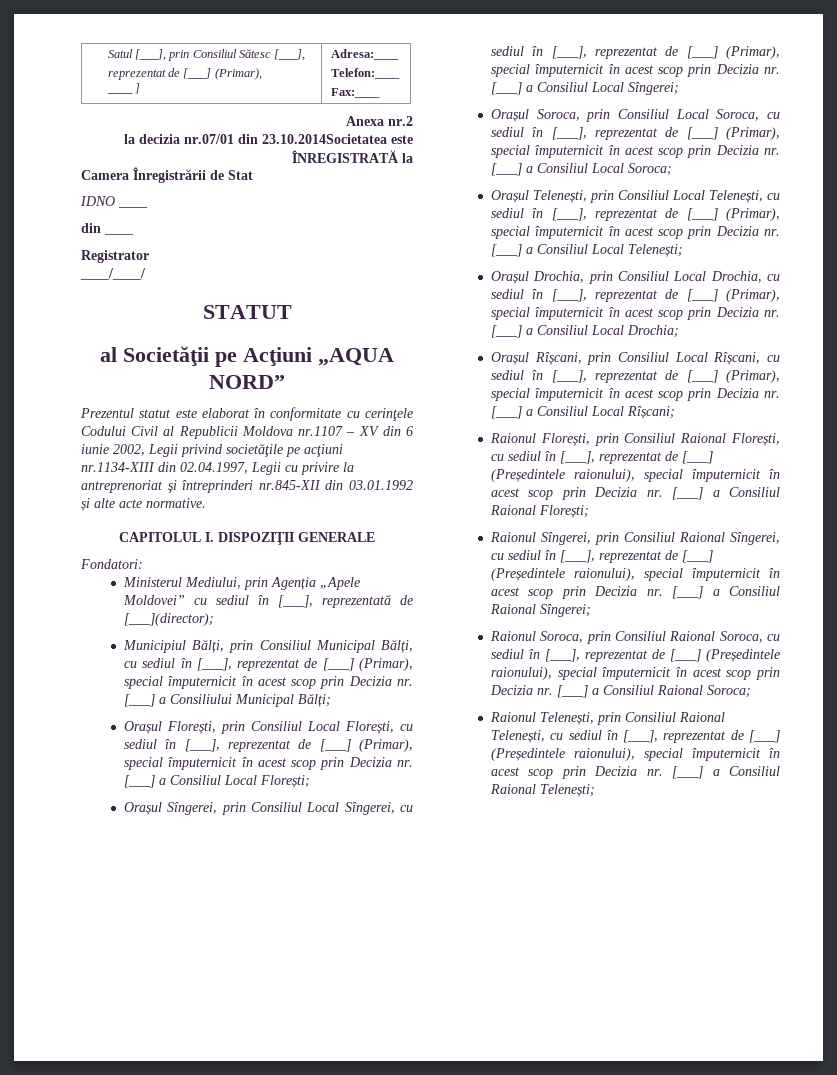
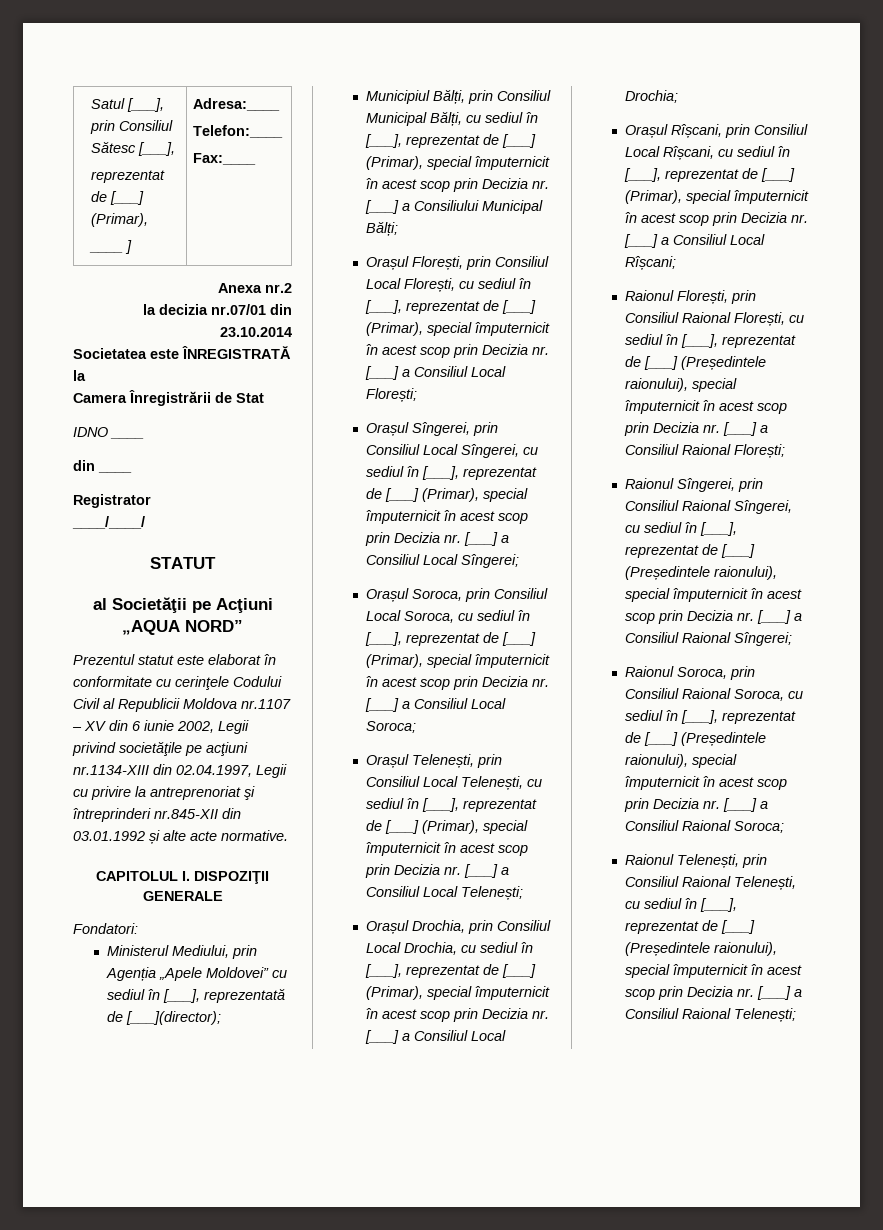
- la decizia nr.07/01 din 23.10.2014Societatea este ÎNREGISTRATĂ la
+ la decizia nr.07/01 din 23.10.2014
+ Societatea este ÎNREGISTRATĂ la

